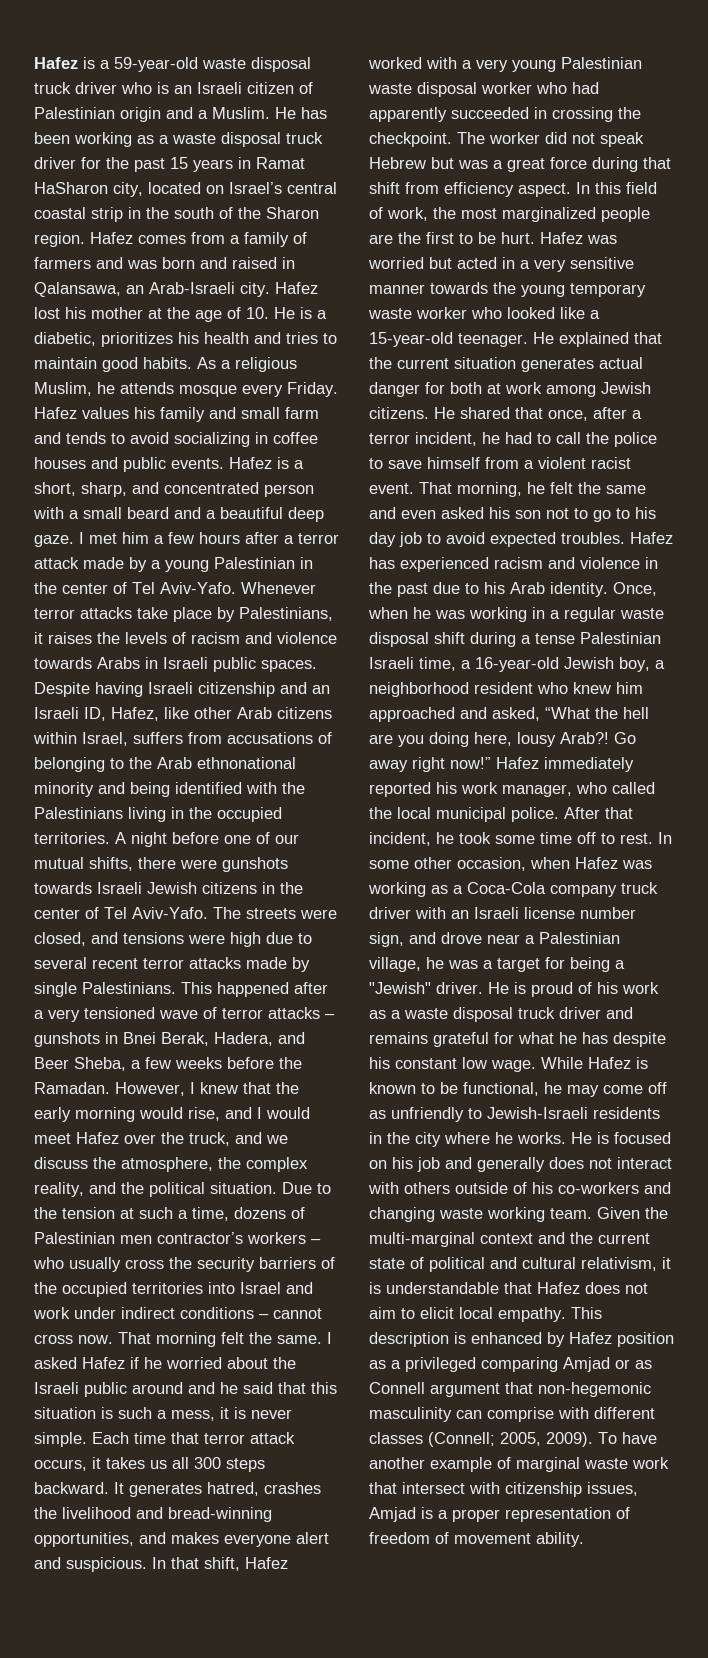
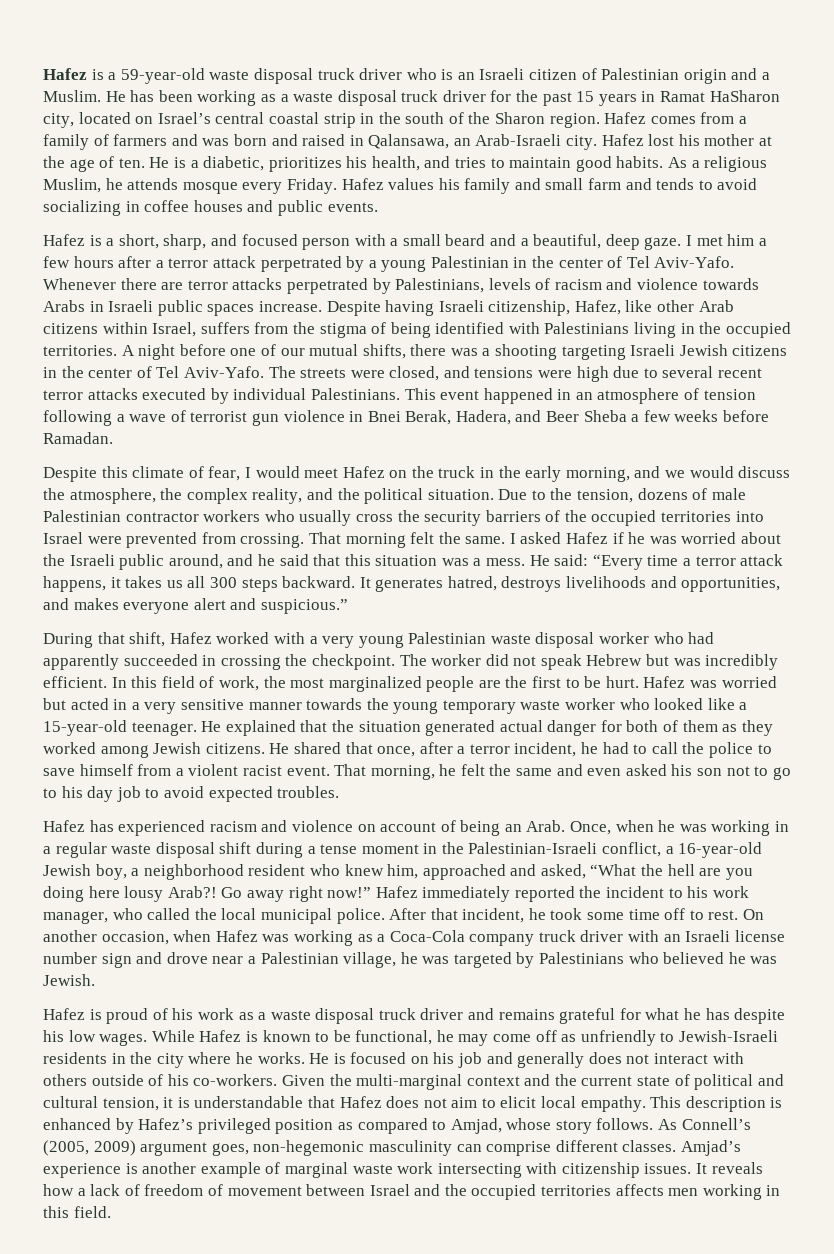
- Hafez lost his mother at the age of 10. He is a diabetic, prioritizes his health and tries to maintain good habits.
+ Hafez lost his mother at the age of ten. He is a diabetic, prioritizes his health, and tries to maintain good habits.
- Hafez values his family and small farm and tends to avoid socializing in coffee houses and public events. Hafez is a short, sharp, and concentrated person with a small beard and a beautiful deep gaze.
+ Hafez values his family and small farm and tends to avoid socializing in coffee houses and public events.
+ Hafez is a short, sharp, and focused person with a small beard and a beautiful, deep gaze.
- I met him a few hours after a terror attack made by a young Palestinian in the center of Tel Aviv-Yafo.
+ I met him a few hours after a terror attack perpetrated by a young Palestinian in the center of Tel Aviv-Yafo.
- Whenever terror attacks take place by Palestinians, it raises the levels of racism and violence towards Arabs in Israeli public spaces.
+ Whenever there are terror attacks perpetrated by Palestinians, levels of racism and violence towards Arabs in Israeli public spaces increase.
- Despite having Israeli citizenship and an Israeli ID, Hafez, like other Arab citizens within Israel, suffers from accusations of belonging to the Arab ethnonational minority and being identified with the Palestinians living in the occupied territories.
+ Despite having Israeli citizenship, Hafez, like other Arab citizens within Israel, suffers from the stigma of being identified with Palestinians living in the occupied territories.
- A night before one of our mutual shifts, there were gunshots towards Israeli Jewish citizens in the center of Tel Aviv-Yafo.
+ A night before one of our mutual shifts, there was a shooting targeting Israeli Jewish citizens in the center of Tel Aviv-Yafo.
- The streets were closed, and tensions were high due to several recent terror attacks made by single Palestinians. This happened after a very tensioned wave of terror attacks – gunshots in Bnei Berak, Hadera, and Beer Sheba, a few weeks before the Ramadan. However, I knew that the early morning would rise, and I would meet Hafez over the truck, and we discuss the atmosphere, the complex reality, and the political situation.
+ The streets were closed, and tensions were high due to several recent terror attacks executed by individual Palestinians. This event happened in an atmosphere of tension following a wave of terrorist gun violence in Bnei Berak, Hadera, and Beer Sheba a few weeks before Ramadan.
+ Despite this climate of fear, I would meet Hafez on the truck in the early morning, and we would discuss the atmosphere, the complex reality, and the political situation.
- Due to the tension at such a time, dozens of Palestinian men contractor’s workers – who usually cross the security barriers of the occupied territories into Israel and work under indirect conditions – cannot cross now.
+ Due to the tension, dozens of male Palestinian contractor workers who usually cross the security barriers of the occupied territories into Israel were prevented from crossing.
- I asked Hafez if he worried about the Israeli public around and he said that this situation is such a mess, it is never simple. Each time that terror attack occurs, it takes us all 300 steps backward.
+ I asked Hafez if he was worried about the Israeli public around, and he said that this situation was a mess. He said: “Every time a terror attack happens, it takes us all 300 steps backward.
- It generates hatred, crashes the livelihood and bread-winning opportunities, and makes everyone alert and suspicious. In that shift, Hafez worked with a very young Palestinian waste disposal worker who had apparently succeeded in crossing the checkpoint.
+ It generates hatred, destroys livelihoods and opportunities, and makes everyone alert and suspicious.”
+ During that shift, Hafez worked with a very young Palestinian waste disposal worker who had apparently succeeded in crossing the checkpoint.
- The worker did not speak Hebrew but was a great force during that shift from efficiency aspect.
+ The worker did not speak Hebrew but was incredibly efficient.
- He explained that the current situation generates actual danger for both at work among Jewish citizens.
+ He explained that the situation generated actual danger for both of them as they worked among Jewish citizens.
- That morning, he felt the same and even asked his son not to go to his day job to avoid expected troubles. Hafez has experienced racism and violence in the past due to his Arab identity.
+ That morning, he felt the same and even asked his son not to go to his day job to avoid expected troubles.
+ Hafez has experienced racism and violence on account of being an Arab.
- Once, when he was working in a regular waste disposal shift during a tense Palestinian Israeli time, a 16-year-old Jewish boy, a neighborhood resident who knew him approached and asked, “What the hell are you doing here, lousy Arab?!
+ Once, when he was working in a regular waste disposal shift during a tense moment in the Palestinian-Israeli conflict, a 16-year-old Jewish boy, a neighborhood resident who knew him, approached and asked, “What the hell are you doing here lousy Arab?!
- Hafez immediately reported his work manager, who called the local municipal police.
+ Hafez immediately reported the incident to his work manager, who called the local municipal police.
- In some other occasion, when Hafez was working as a Coca-Cola company truck driver with an Israeli license number sign, and drove near a Palestinian village, he was a target for being a "Jewish" driver. He is proud of his work as a waste disposal truck driver and remains grateful for what he has despite his constant low wage.
+ On another occasion, when Hafez was working as a Coca-Cola company truck driver with an Israeli license number sign and drove near a Palestinian village, he was targeted by Palestinians who believed he was Jewish.
+ Hafez is proud of his work as a waste disposal truck driver and remains grateful for what he has despite his low wages.
- He is focused on his job and generally does not interact with others outside of his co-workers and changing waste working team.
+ He is focused on his job and generally does not interact with others outside of his co-workers.
- Given the multi-marginal context and the current state of political and cultural relativism, it is understandable that Hafez does not aim to elicit local empathy.
+ Given the multi-marginal context and the current state of political and cultural tension, it is understandable that Hafez does not aim to elicit local empathy.
- This description is enhanced by Hafez position as a privileged comparing Amjad or as Connell argument that non-hegemonic masculinity can comprise with different classes (Connell; 2005, 2009). To have another example of marginal waste work that intersect with citizenship issues, Amjad is a proper representation of freedom of movement ability.
+ This description is enhanced by Hafez’s privileged position as compared to Amjad, whose story follows. As Connell’s (2005, 2009) argument goes, non-hegemonic masculinity can comprise different classes. Amjad’s experience is another example of marginal waste work intersecting with citizenship issues. It reveals how a lack of freedom of movement between Israel and the occupied territories affects men working in this field.

